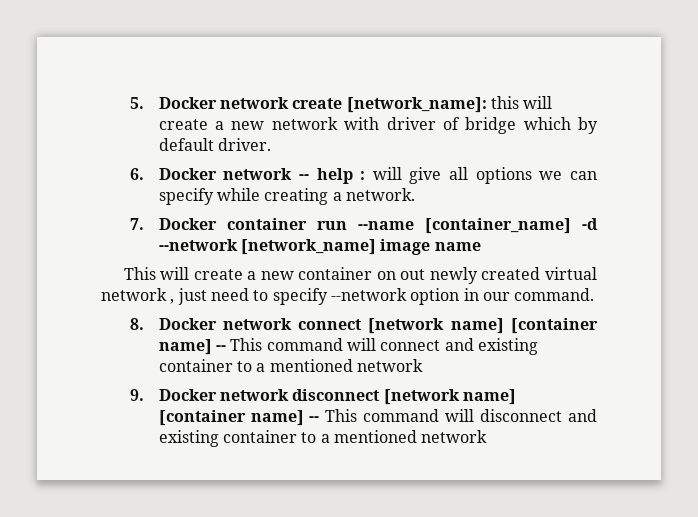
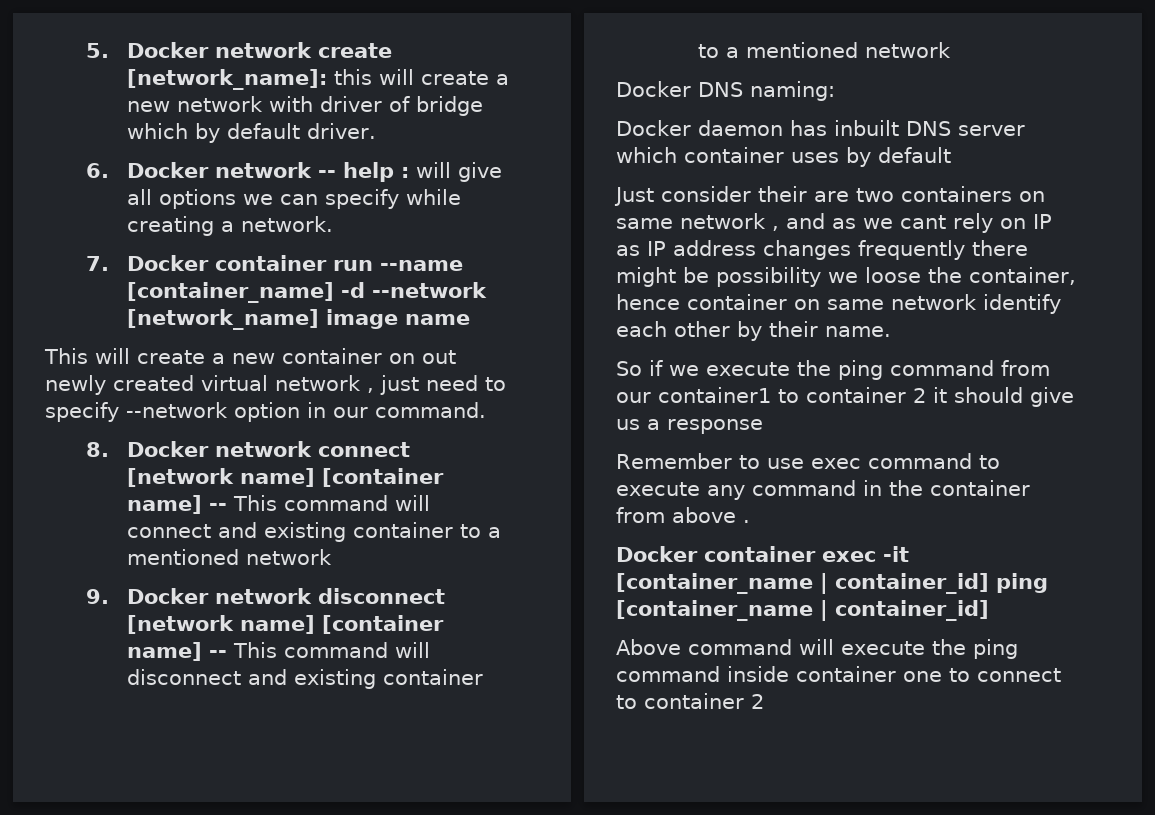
+ Docker DNS naming:
+ Docker daemon has inbuilt DNS server which container uses by default
+ Just consider their are two containers on same network , and as we cant rely on IP as IP address changes frequently there might be possibility we loose the container, hence container on same network identify each other by their name.
+ So if we execute the ping command from our container1 to container 2 it should give us a response
+ Remember to use exec command to execute any command in the container from above .
+ Docker container exec -it [container_name | container_id] ping [container_name | container_id]
+ Above command will execute the ping command inside container one to connect to container 2

